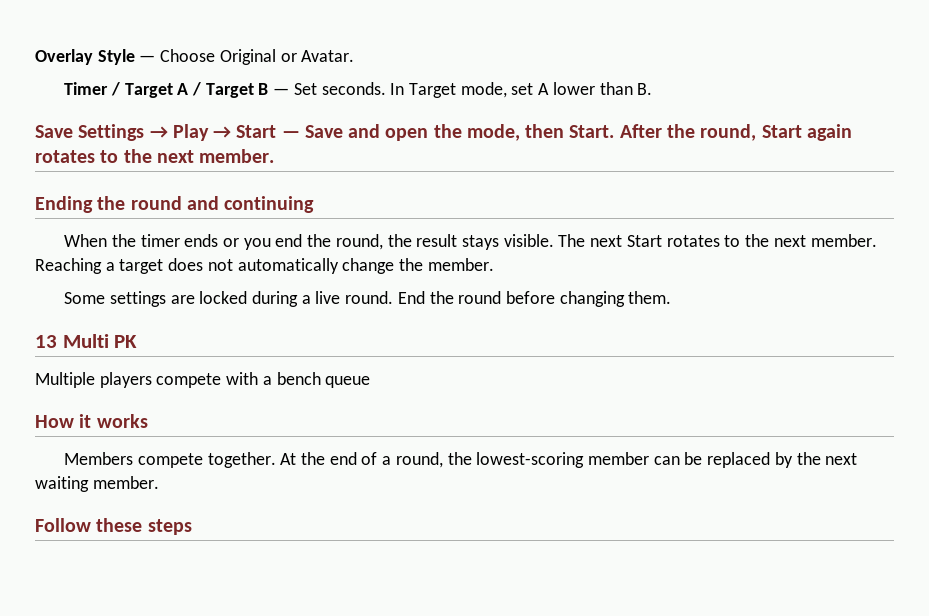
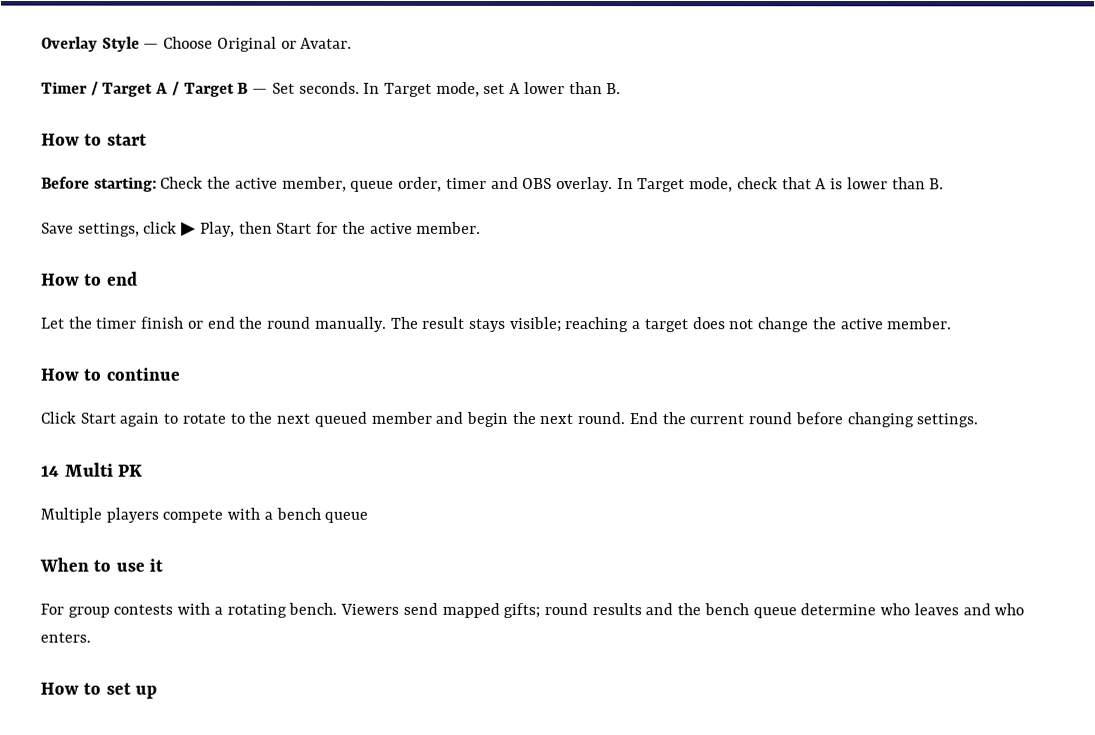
- Save Settings → Play → Start — Save and open the mode, then Start. After the round, Start again rotates to the next member.
- Ending the round and continuing
- When the timer ends or you end the round, the result stays visible. The next Start rotates to the next member. Reaching a target does not automatically change the member.
- Some settings are locked during a live round.
+ How to start
+ Before starting: Check the active member, queue order, timer and OBS overlay. In Target mode, check that A is lower than B.
+ Save settings, click ▶ Play, then Start for the active member.
+ How to end
+ Let the timer finish or end the round manually. The result stays visible; reaching a target does not change the active member.
+ How to continue
+ Click Start again to rotate to the next queued member and begin the next round.
- End the round before changing them.
- 13 Multi PK
+ End the current round before changing settings.
+ 14 Multi PK
- How it works
- Members compete together. At the end of a round, the lowest-scoring member can be replaced by the next waiting member.
- Follow these steps
+ When to use it
+ For group contests with a rotating bench. Viewers send mapped gifts; round results and the bench queue determine who leaves and who enters.
+ How to set up

